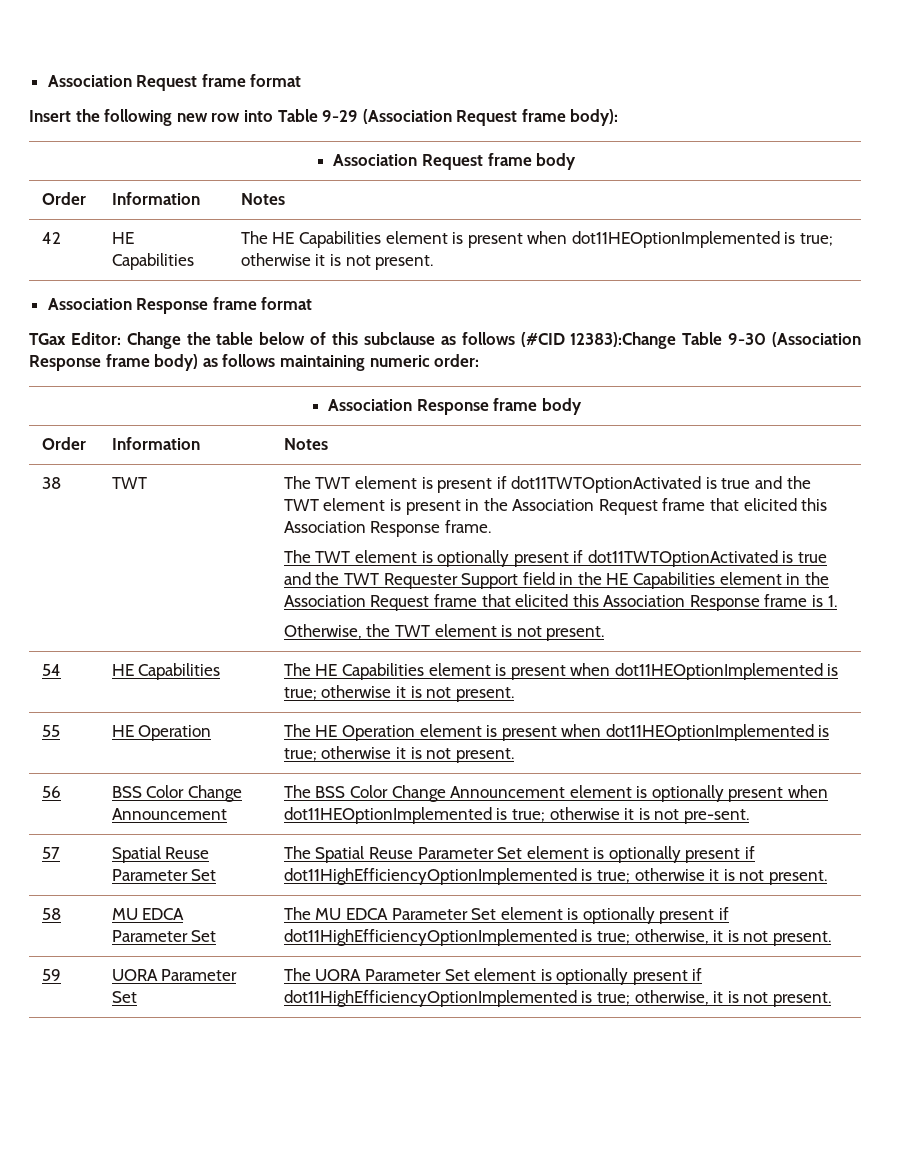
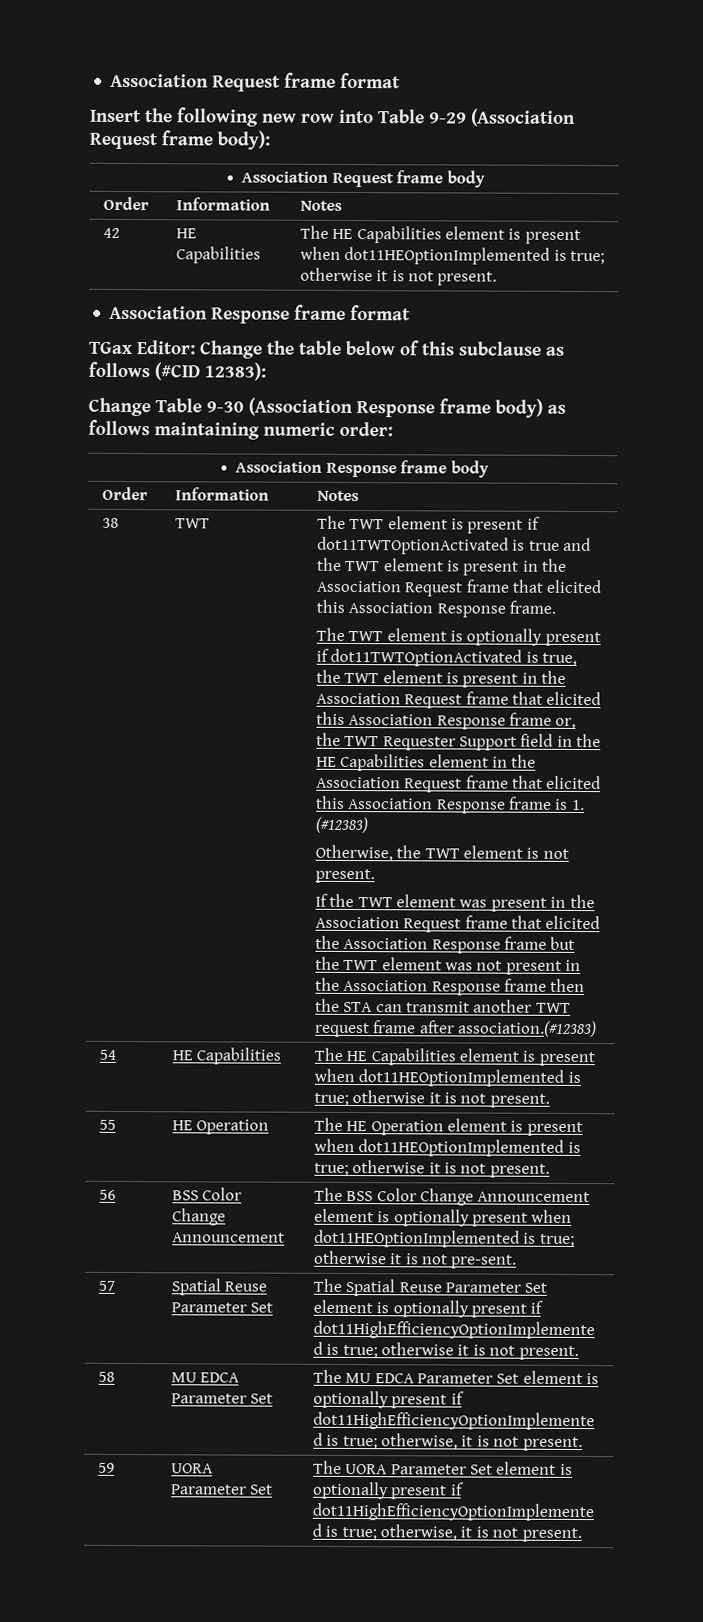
- TGax Editor: Change the table below of this subclause as follows (#CID 12383):Change Table 9-30 (Association Response frame body) as follows maintaining numeric order:
+ TGax Editor: Change the table below of this subclause as follows (#CID 12383):
+ Change Table 9-30 (Association Response frame body) as follows maintaining numeric order:
- The TWT element is optionally present if dot11TWTOptionActivated is true and the TWT Requester Support field in the HE Capabilities element in the Association Request frame that elicited this Association Response frame is 1.
+ The TWT element is optionally present if dot11TWTOptionActivated is true, the TWT element is present in the Association Request frame that elicited this Association Response frame or, the TWT Requester Support field in the HE Capabilities element in the Association Request frame that elicited this Association Response frame is 1. (#12383)
+ If the TWT element was present in the Association Request frame that elicited the Association Response frame but the TWT element was not present in the Association Response frame then the STA can transmit another TWT request frame after association.(#12383)

